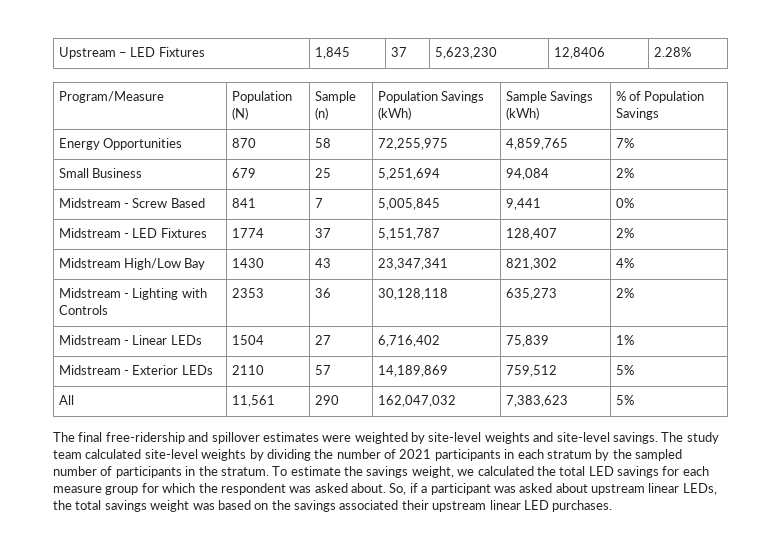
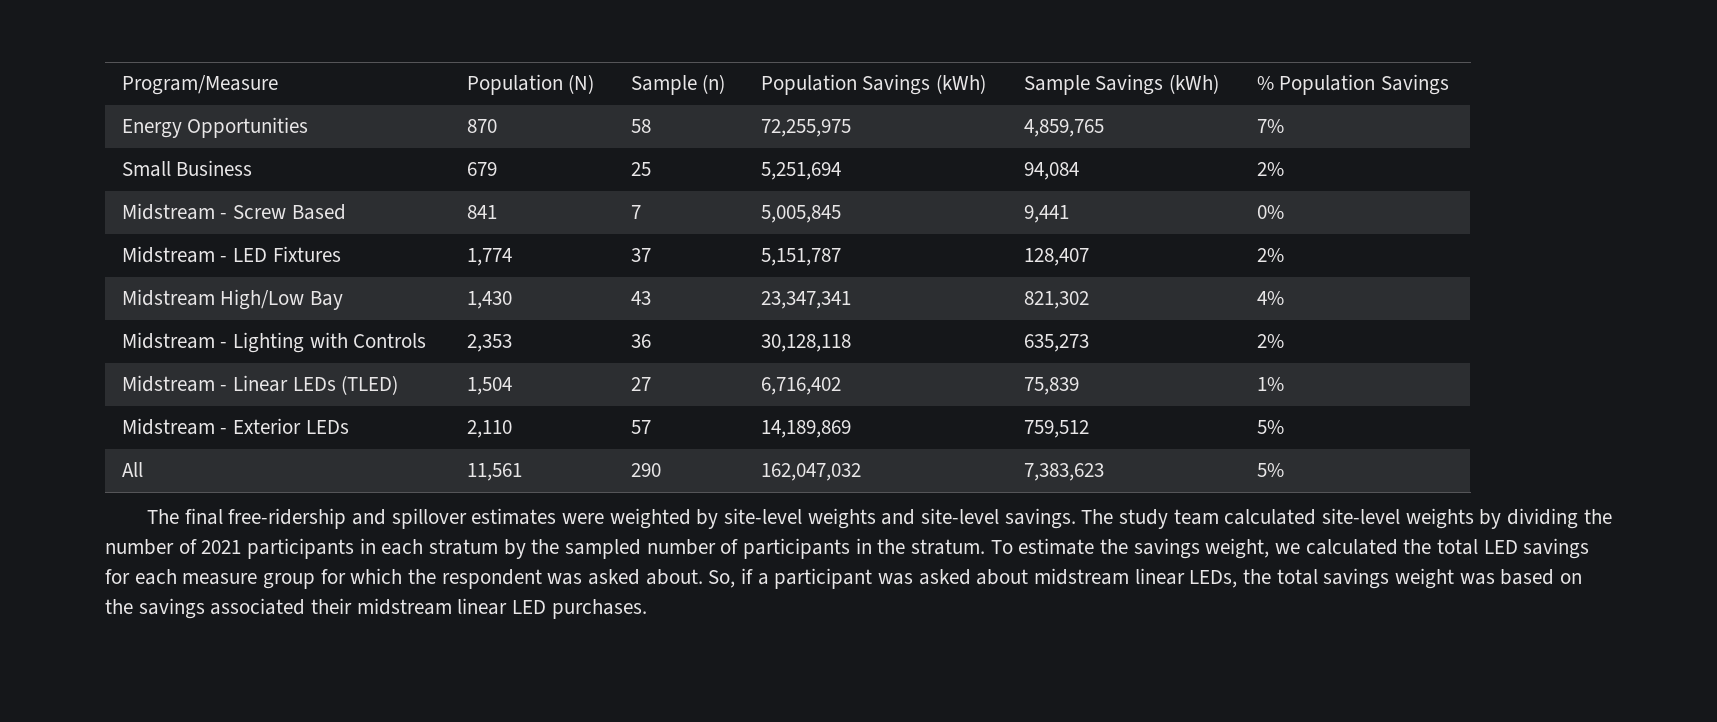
- Upstream – LED Fixtures | 1,845 | 37 | 5,623,230 | 12,8406 | 2.28%
- Program/Measure | Population (N) | Sample (n) | Population Savings (kWh) | Sample Savings (kWh) | % of Population Savings
+ Program/Measure | Population (N) | Sample (n) | Population Savings (kWh) | Sample Savings (kWh) | % Population Savings
- Midstream - LED Fixtures | 1774 | 37 | 5,151,787 | 128,407 | 2%
+ Midstream - LED Fixtures | 1,774 | 37 | 5,151,787 | 128,407 | 2%
- Midstream High/Low Bay | 1430 | 43 | 23,347,341 | 821,302 | 4%
+ Midstream High/Low Bay | 1,430 | 43 | 23,347,341 | 821,302 | 4%
- Midstream - Lighting with Controls | 2353 | 36 | 30,128,118 | 635,273 | 2%
+ Midstream - Lighting with Controls | 2,353 | 36 | 30,128,118 | 635,273 | 2%
- Midstream - Linear LEDs | 1504 | 27 | 6,716,402 | 75,839 | 1%
+ Midstream - Linear LEDs (TLED) | 1,504 | 27 | 6,716,402 | 75,839 | 1%
- Midstream - Exterior LEDs | 2110 | 57 | 14,189,869 | 759,512 | 5%
+ Midstream - Exterior LEDs | 2,110 | 57 | 14,189,869 | 759,512 | 5%
- So, if a participant was asked about upstream linear LEDs, the total savings weight was based on the savings associated their upstream linear LED purchases.
+ So, if a participant was asked about midstream linear LEDs, the total savings weight was based on the savings associated their midstream linear LED purchases.

